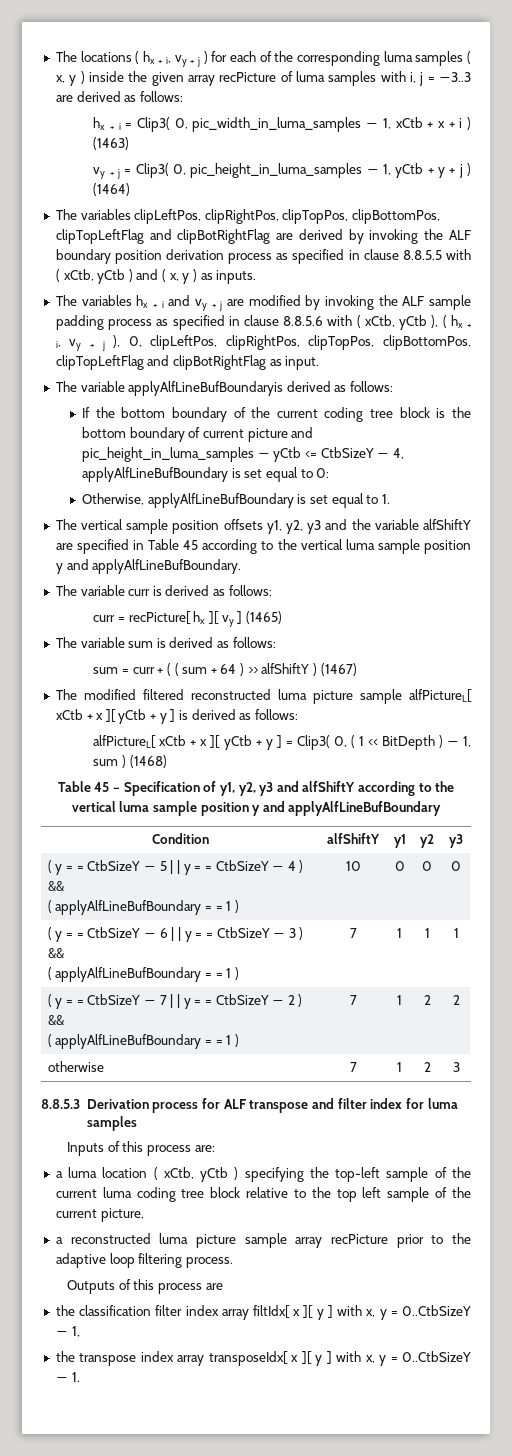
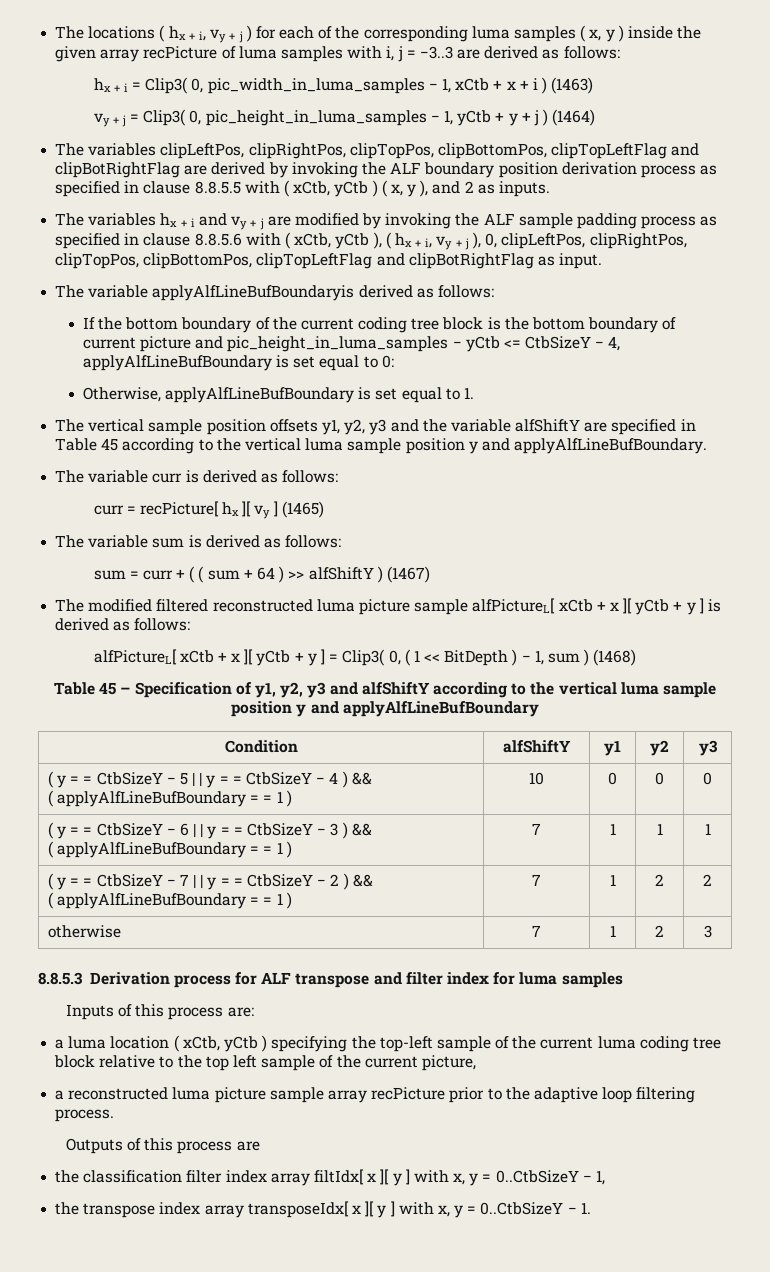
- The variables clipLeftPos, clipRightPos, clipTopPos, clipBottomPos, clipTopLeftFlag and clipBotRightFlag are derived by invoking the ALF boundary position derivation process as specified in clause 8.8.5.5 with ( xCtb, yCtb ) and ( x, y ) as inputs.
+ The variables clipLeftPos, clipRightPos, clipTopPos, clipBottomPos, clipTopLeftFlag and clipBotRightFlag are derived by invoking the ALF boundary position derivation process as specified in clause 8.8.5.5 with ( xCtb, yCtb ) ( x, y ), and 2 as inputs.

